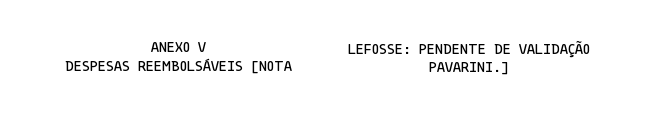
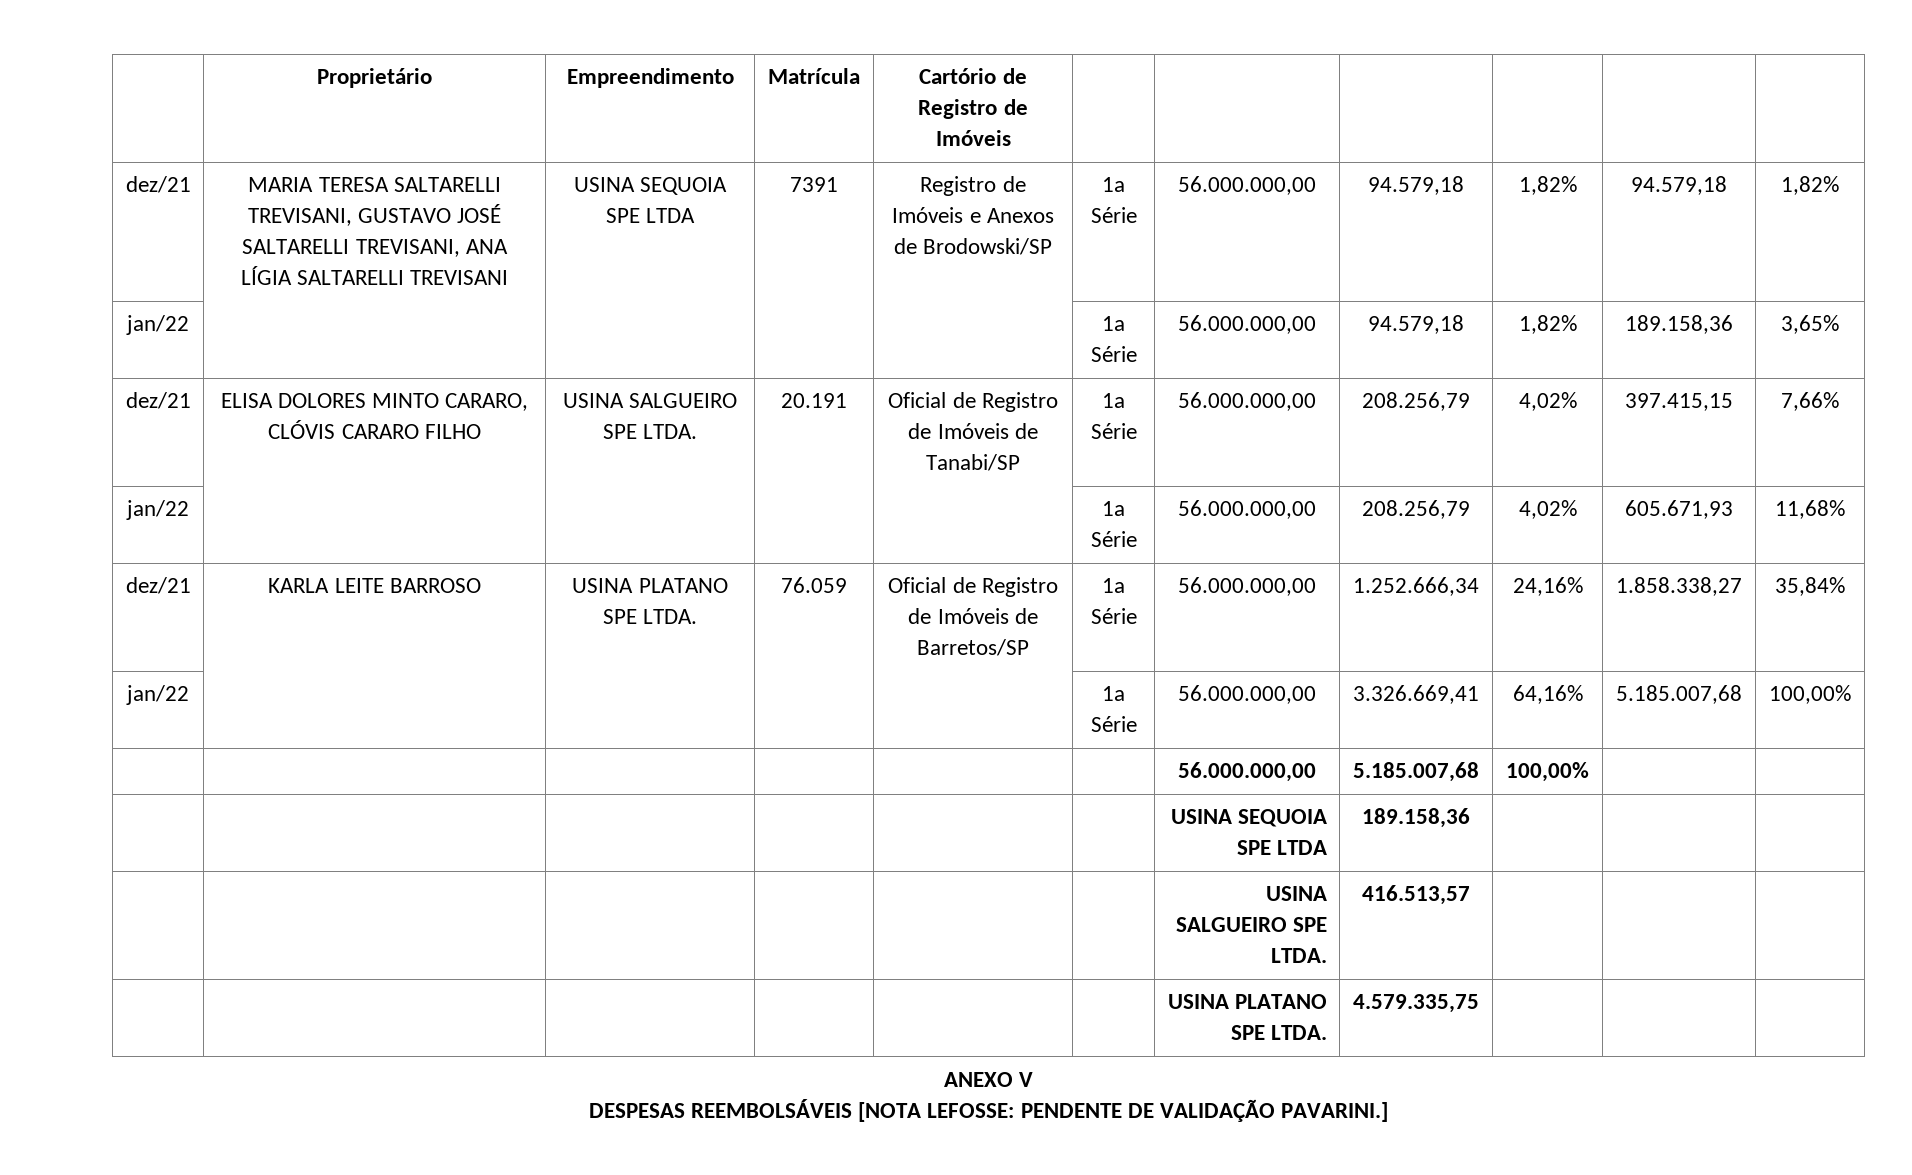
+ | Proprietário | Empreendimento | Matrícula | Cartório de Registro de Imóveis | | | | | |
+ dez/21 | MARIA TERESA SALTARELLI TREVISANI, GUSTAVO JOSÉ SALTARELLI TREVISANI, ANA LÍGIA SALTARELLI TREVISANI | USINA SEQUOIA SPE LTDA | 7391 | Registro de Imóveis e Anexos de Brodowski/SP | 1a Série | 56.000.000,00 | 94.579,18 | 1,82% | 94.579,18 | 1,82%
+ jan/22 | | | | | 1a Série | 56.000.000,00 | 94.579,18 | 1,82% | 189.158,36 | 3,65%
+ dez/21 | ELISA DOLORES MINTO CARARO, CLÓVIS CARARO FILHO | USINA SALGUEIRO SPE LTDA. | 20.191 | Oficial de Registro de Imóveis de Tanabi/SP | 1a Série | 56.000.000,00 | 208.256,79 | 4,02% | 397.415,15 | 7,66%
+ jan/22 | | | | | 1a Série | 56.000.000,00 | 208.256,79 | 4,02% | 605.671,93 | 11,68%
+ dez/21 | KARLA LEITE BARROSO | USINA PLATANO SPE LTDA. | 76.059 | Oficial de Registro de Imóveis de Barretos/SP | 1a Série | 56.000.000,00 | 1.252.666,34 | 24,16% | 1.858.338,27 | 35,84%
+ jan/22 | | | | | 1a Série | 56.000.000,00 | 3.326.669,41 | 64,16% | 5.185.007,68 | 100,00%
+ | | | | | | 56.000.000,00 | 5.185.007,68 | 100,00% | |
+ | | | | | | USINA SEQUOIA SPE LTDA | 189.158,36 | | |
+ | | | | | | USINA SALGUEIRO SPE LTDA. | 416.513,57 | | |
+ | | | | | | USINA PLATANO SPE LTDA. | 4.579.335,75 | | |

